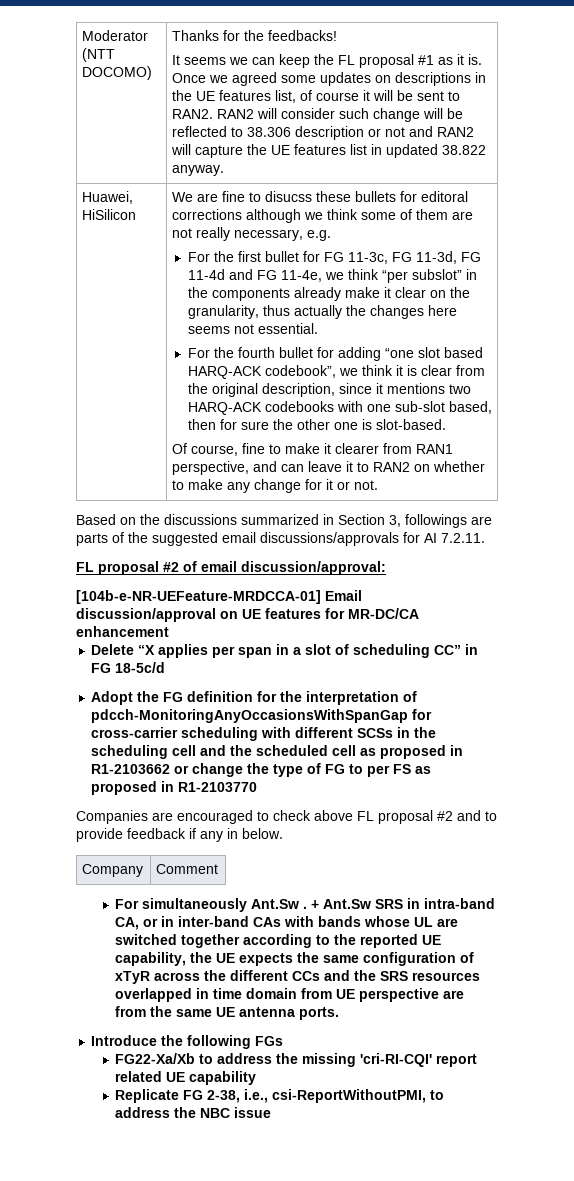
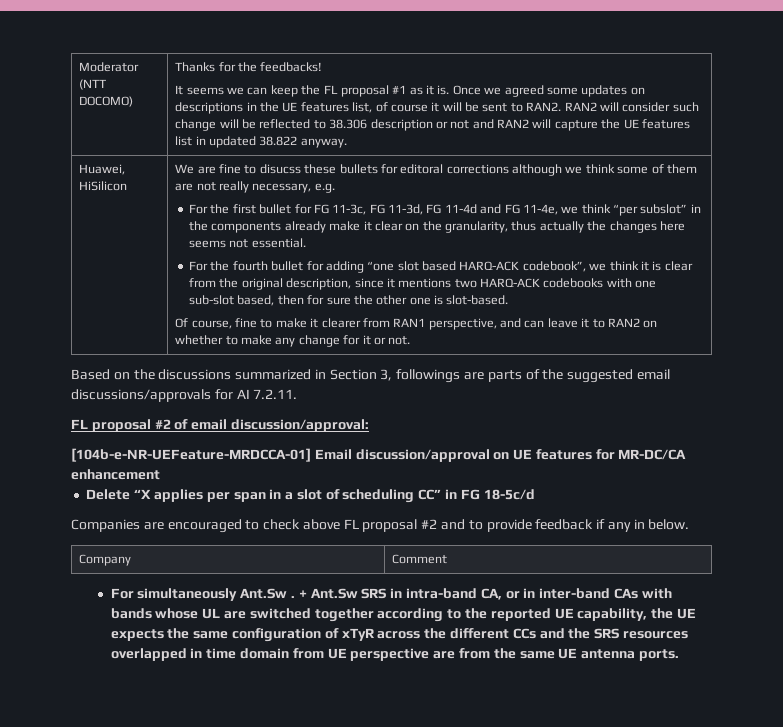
- Adopt the FG definition for the interpretation of pdcch-MonitoringAnyOccasionsWithSpanGap for cross-carrier scheduling with different SCSs in the scheduling cell and the scheduled cell as proposed in R1-2103662 or change the type of FG to per FS as proposed in R1-2103770
- Introduce the following FGs
- FG22-Xa/Xb to address the missing 'cri-RI-CQI' report related UE capability
- Replicate FG 2-38, i.e., csi-ReportWithoutPMI, to address the NBC issue

